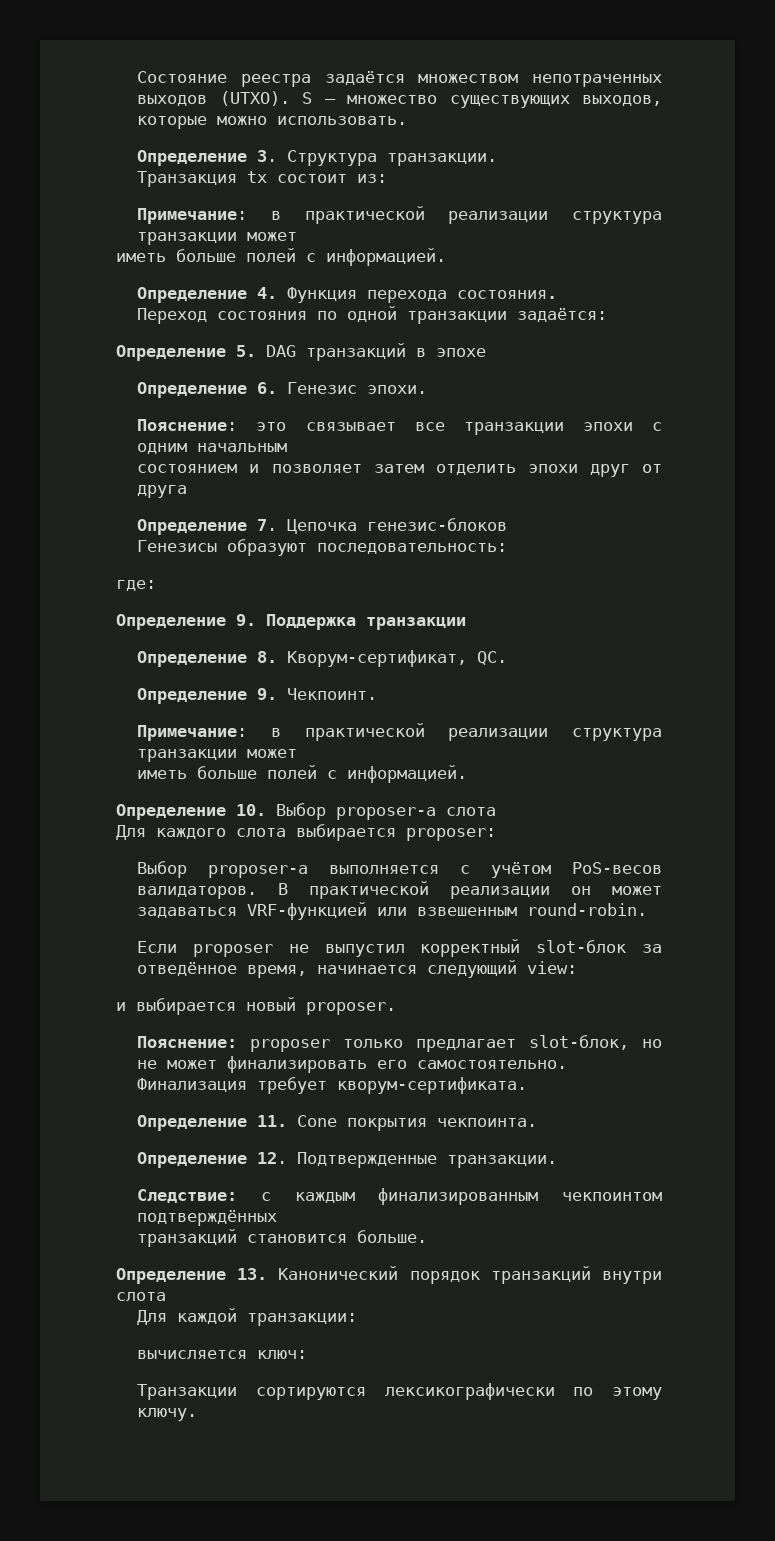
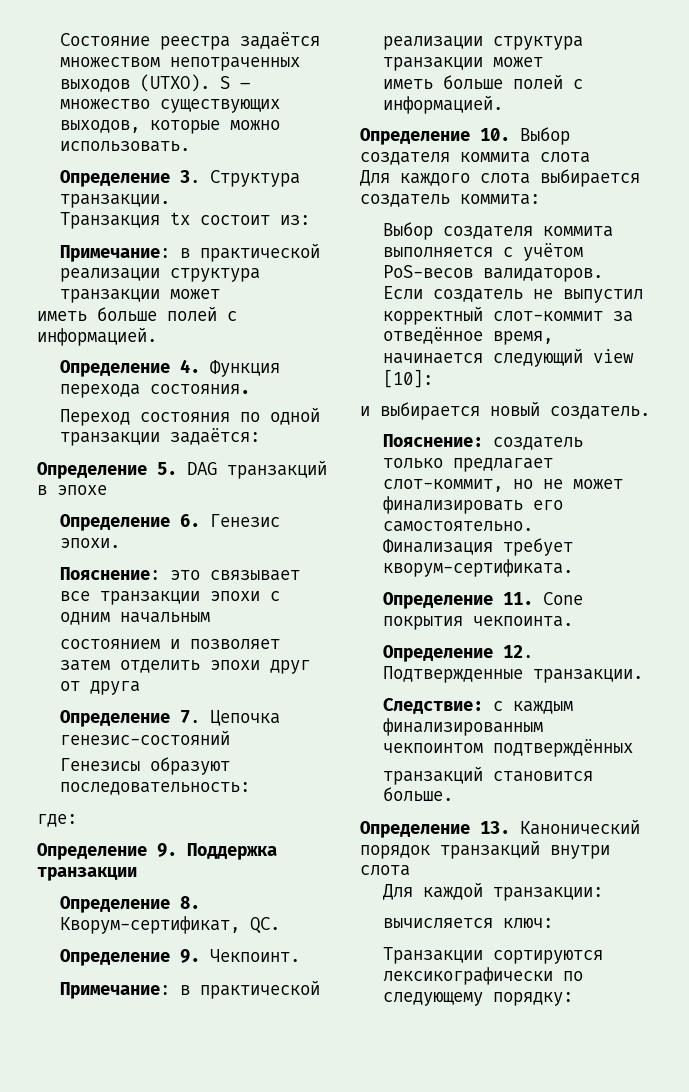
- Определение 7. Цепочка генезис-блоков
+ Определение 7. Цепочка генезис-состояний
- Определение 10. Выбор proposer-а слота
+ Определение 10. Выбор создателя коммита слота
- Для каждого слота выбирается proposer:
- Выбор proposer-а выполняется с учётом PoS-весов валидаторов.
+ Для каждого слота выбирается создатель коммита:
+ Выбор создателя коммита выполняется с учётом PoS-весов валидаторов.
- В практической реализации он может задаваться VRF-функцией или взвешенным round-robin.
- Если proposer не выпустил корректный slot-блок за отведённое время, начинается следующий view:
+ Если создатель не выпустил корректный слот-коммит за отведённое время, начинается следующий view [10]:
- и выбирается новый proposer.
- Пояснение: proposer только предлагает slot-блок, но не может финализировать его самостоятельно.
+ и выбирается новый создатель.
+ Пояснение: создатель только предлагает слот-коммит, но не может финализировать его самостоятельно.
- Транзакции сортируются лексикографически по этому ключу.
+ Транзакции сортируются лексикографически по следующему порядку:

